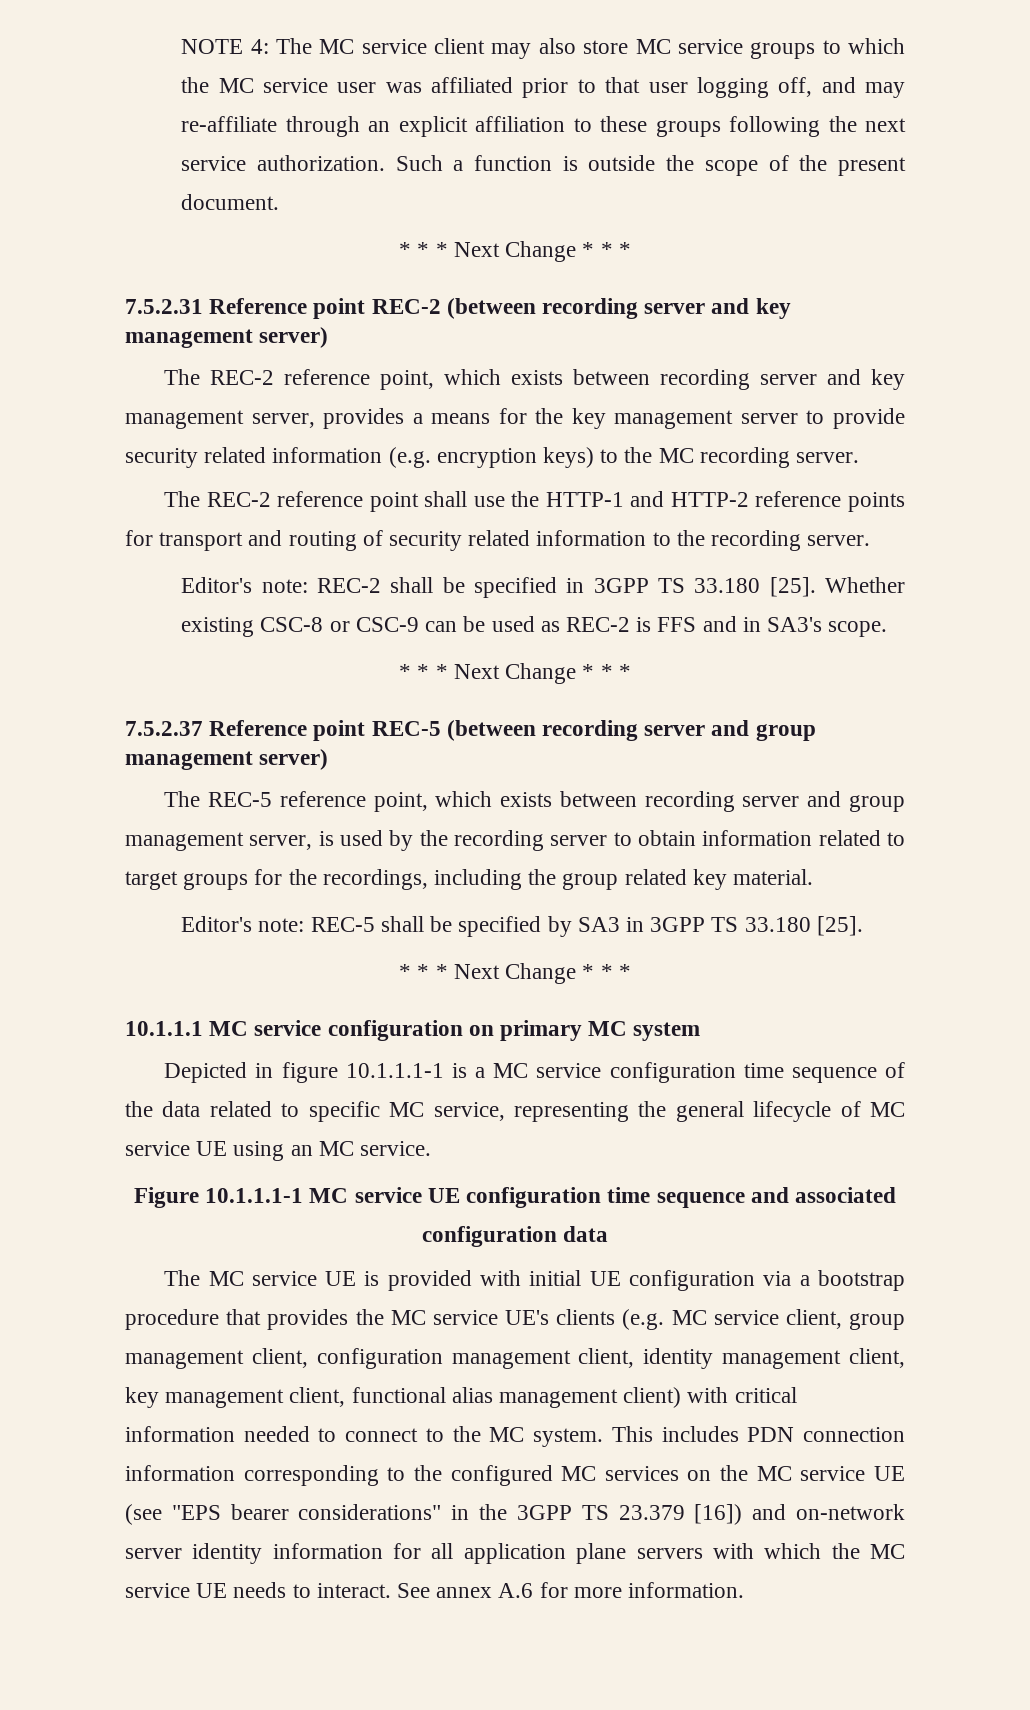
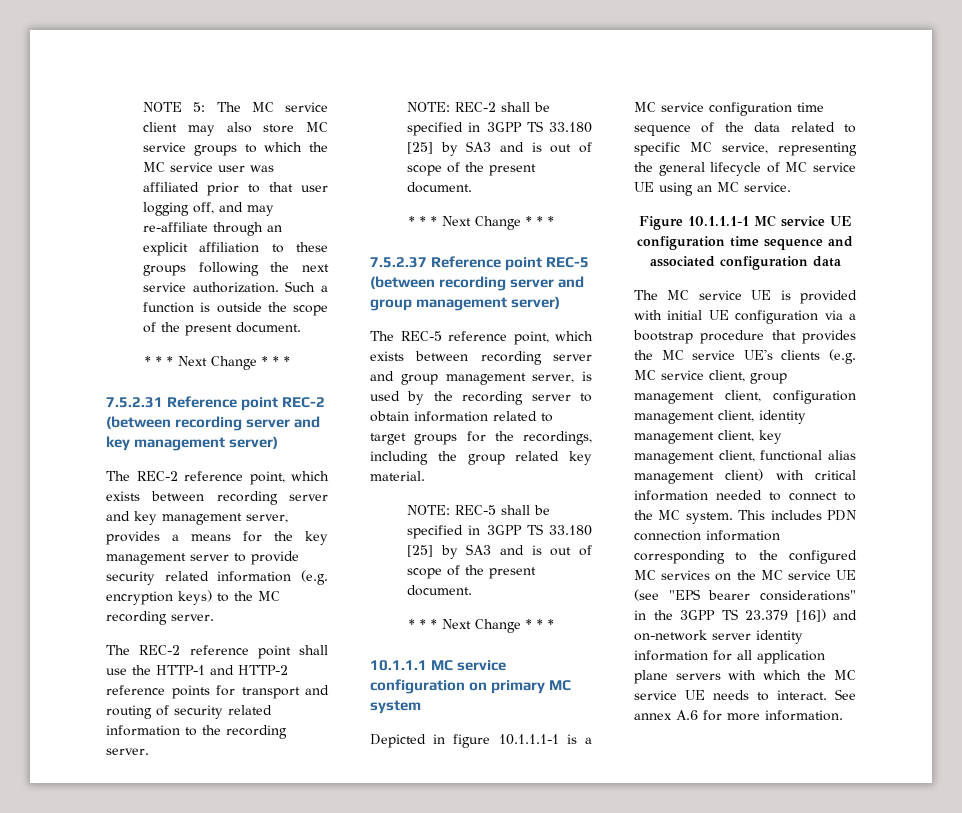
- NOTE 4: The MC service client may also store MC service groups to which the MC service user was affiliated prior to that user logging off, and may re-affiliate through an explicit affiliation to these groups following the next service authorization.
+ NOTE 5: The MC service client may also store MC service groups to which the MC service user was affiliated prior to that user logging off, and may re-affiliate through an explicit affiliation to these groups following the next service authorization.
- Editor's note: REC-2 shall be specified in 3GPP TS 33.180 [25]. Whether existing CSC-8 or CSC-9 can be used as REC-2 is FFS and in SA3's scope.
+ NOTE: REC-2 shall be specified in 3GPP TS 33.180 [25] by SA3 and is out of scope of the present document.
- Editor's note: REC-5 shall be specified by SA3 in 3GPP TS 33.180 [25].
+ NOTE: REC-5 shall be specified in 3GPP TS 33.180 [25] by SA3 and is out of scope of the present document.

